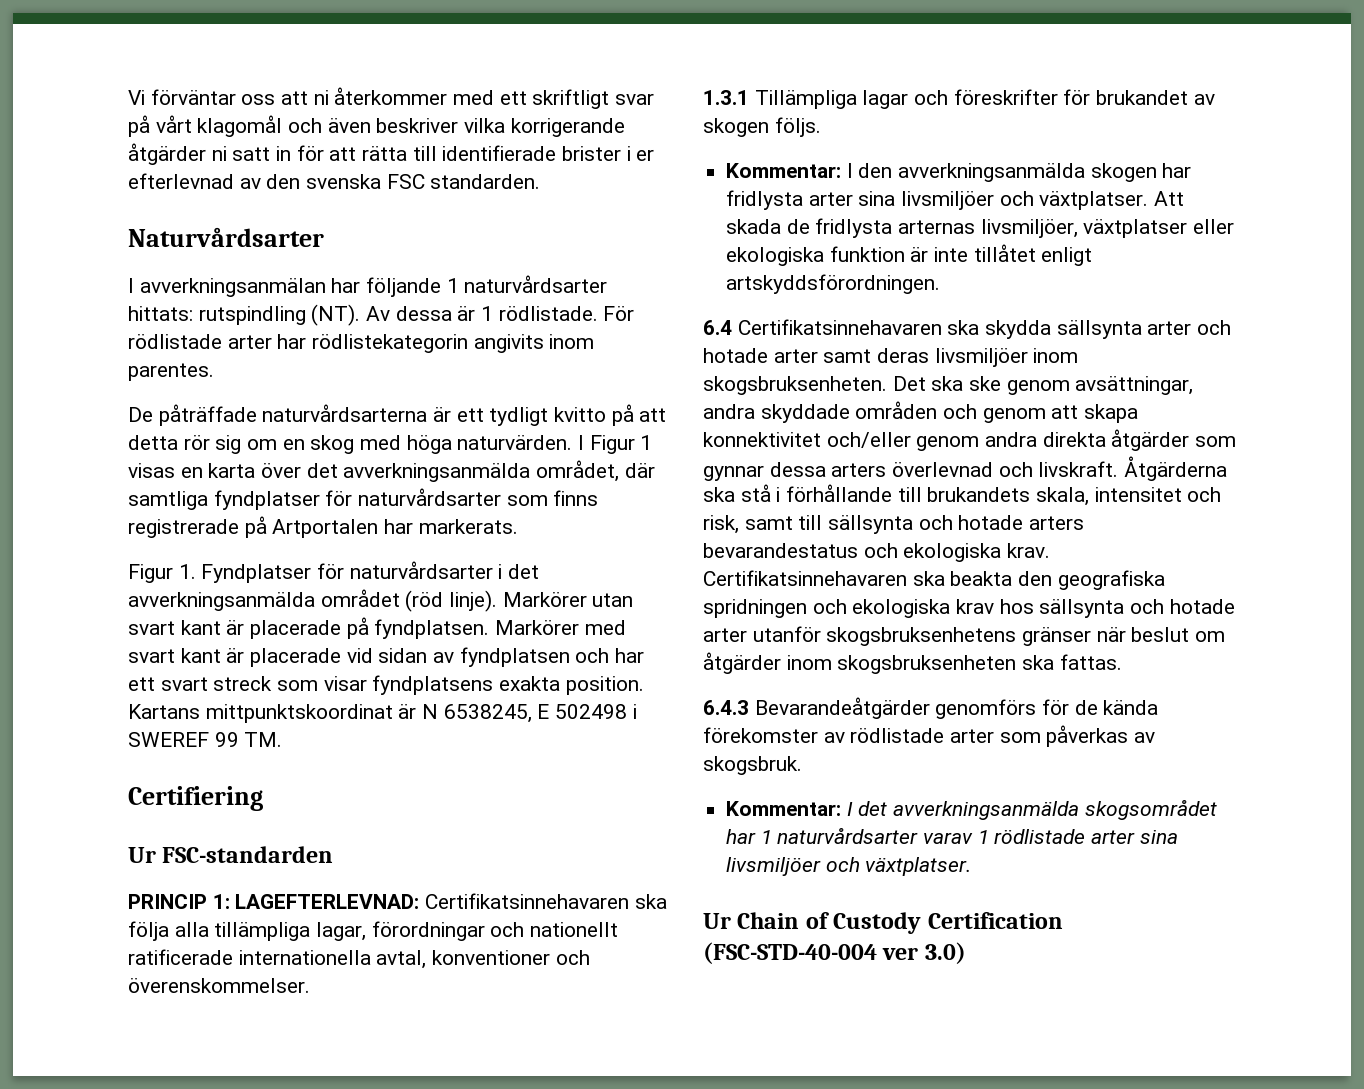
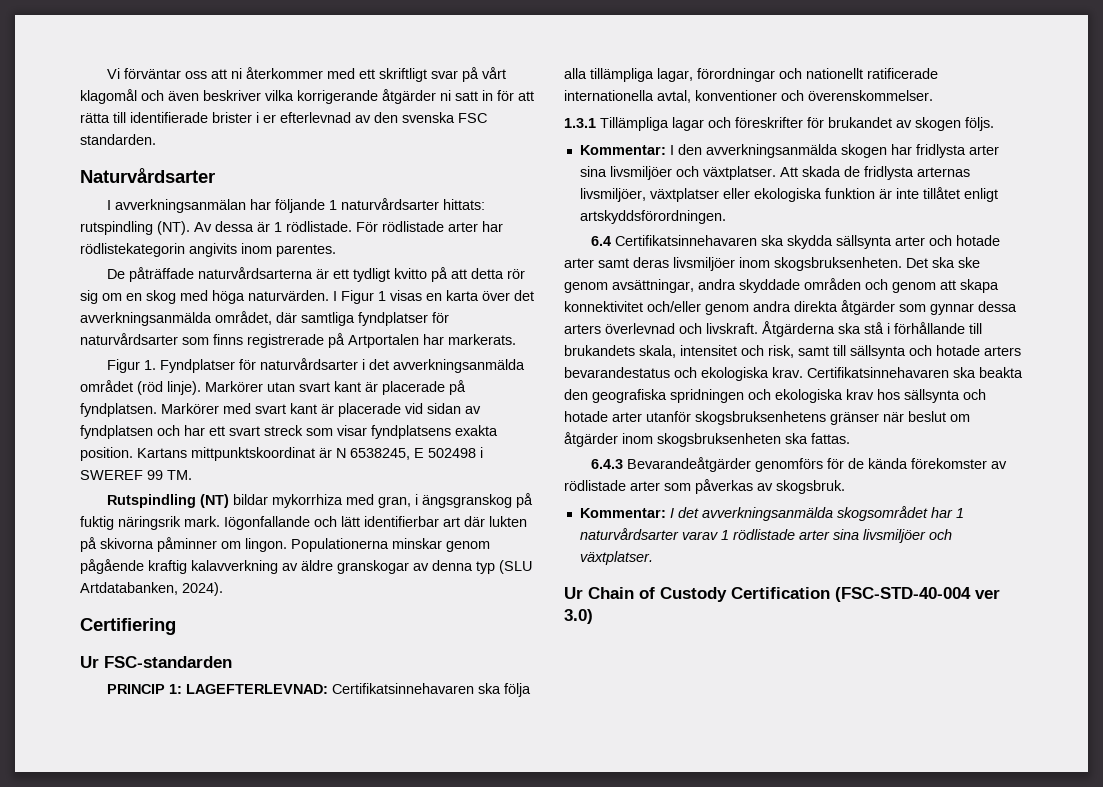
+ Rutspindling (NT) bildar mykorrhiza med gran, i ängsgranskog på fuktig näringsrik mark. Iögonfallande och lätt identifierbar art där lukten på skivorna påminner om lingon. Populationerna minskar genom pågående kraftig kalavverkning av äldre granskogar av denna typ (SLU Artdatabanken, 2024).

